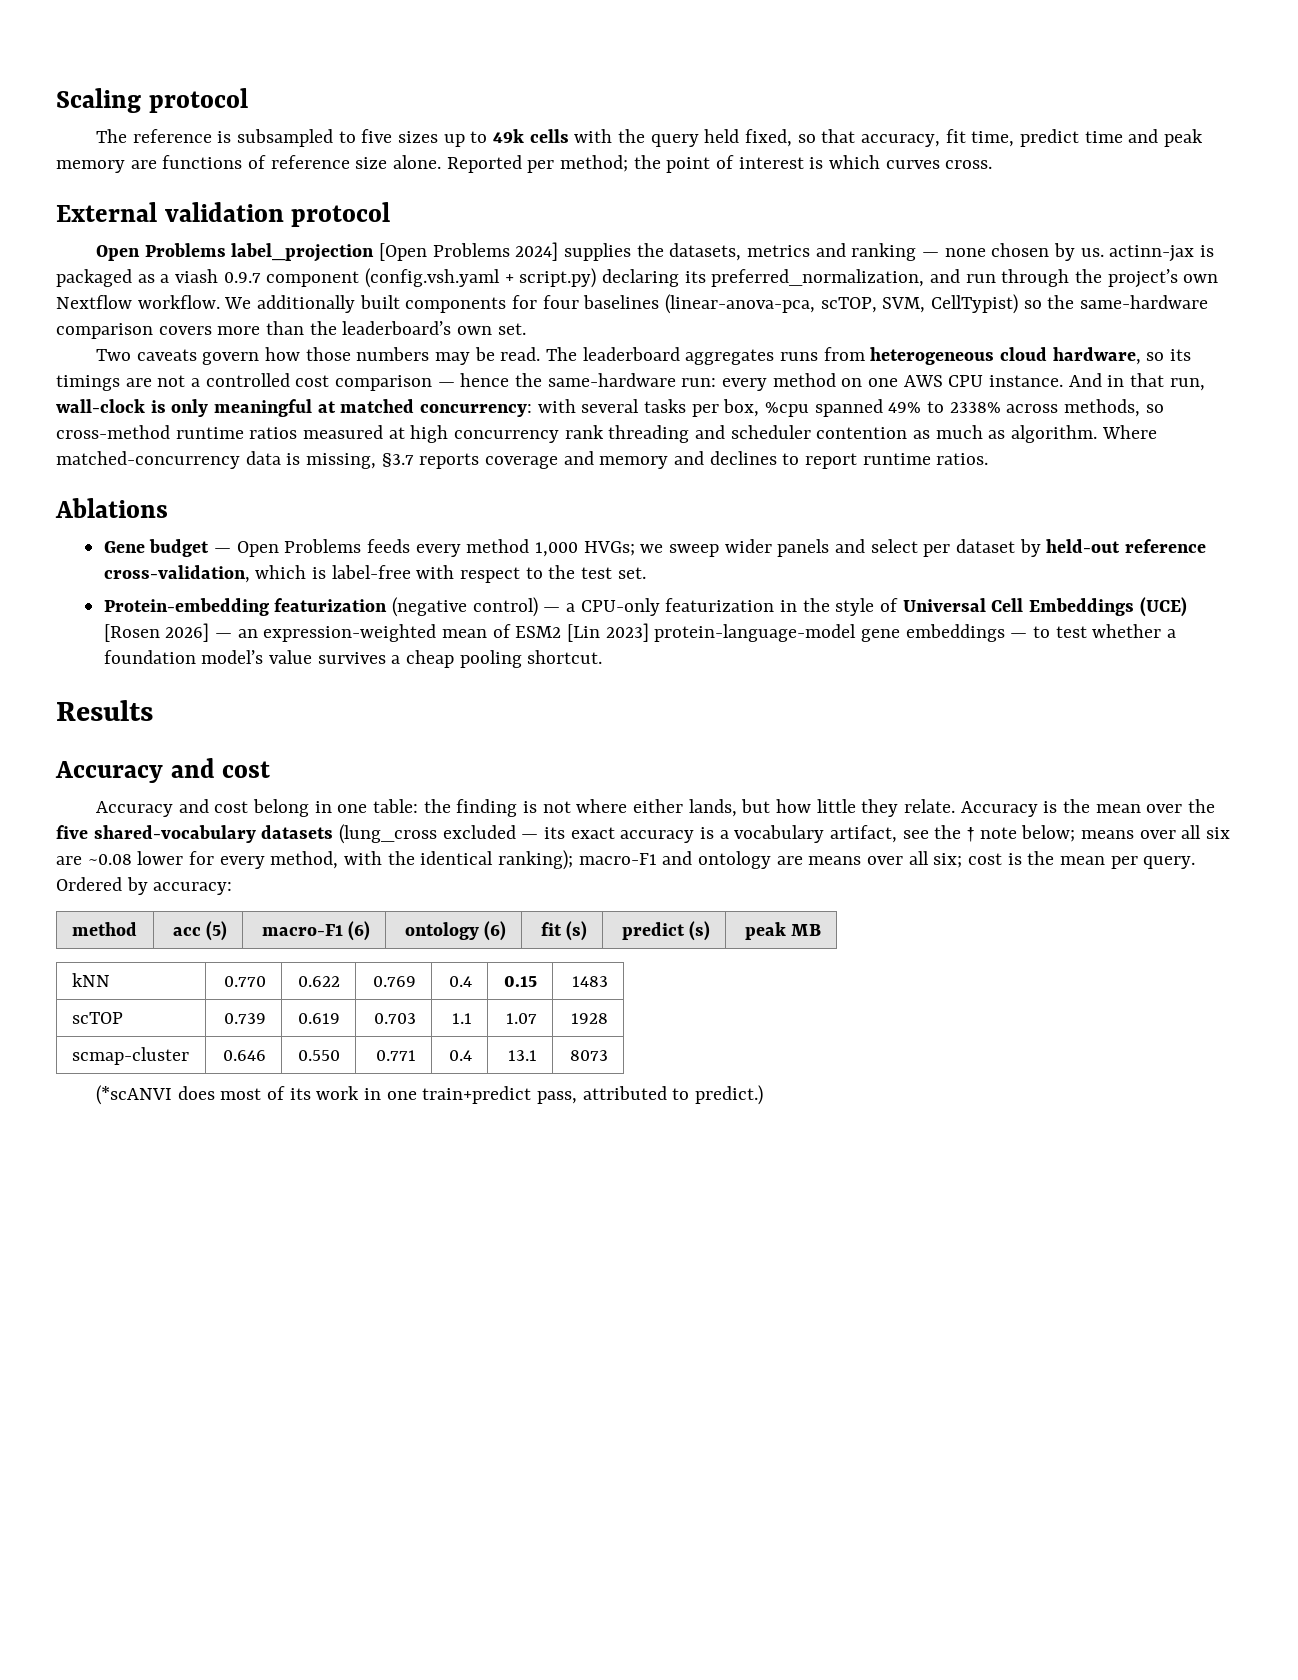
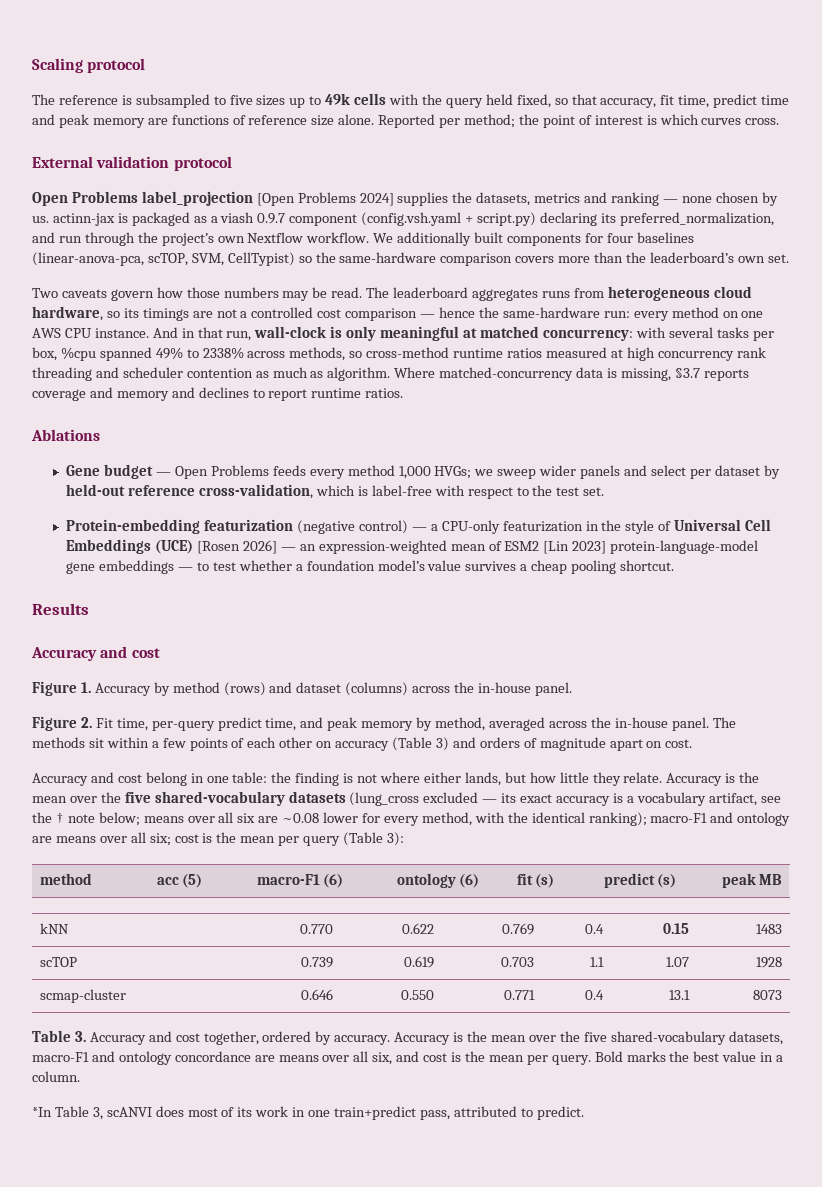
+ Figure 1. Accuracy by method (rows) and dataset (columns) across the in-house panel.
+ Figure 2. Fit time, per-query predict time, and peak memory by method, averaged across the in-house panel. The methods sit within a few points of each other on accuracy (Table 3) and orders of magnitude apart on cost.
- Accuracy is the mean over the five shared-vocabulary datasets (lung_cross excluded — its exact accuracy is a vocabulary artifact, see the † note below; means over all six are ~0.08 lower for every method, with the identical ranking); macro-F1 and ontology are means over all six; cost is the mean per query. Ordered by accuracy:
+ Accuracy is the mean over the five shared-vocabulary datasets (lung_cross excluded — its exact accuracy is a vocabulary artifact, see the † note below; means over all six are ~0.08 lower for every method, with the identical ranking); macro-F1 and ontology are means over all six; cost is the mean per query (Table 3):
- (*scANVI does most of its work in one train+predict pass, attributed to predict.)
+ Table 3. Accuracy and cost together, ordered by accuracy. Accuracy is the mean over the five shared-vocabulary datasets, macro-F1 and ontology concordance are means over all six, and cost is the mean per query. Bold marks the best value in a column.
+ *In Table 3, scANVI does most of its work in one train+predict pass, attributed to predict.

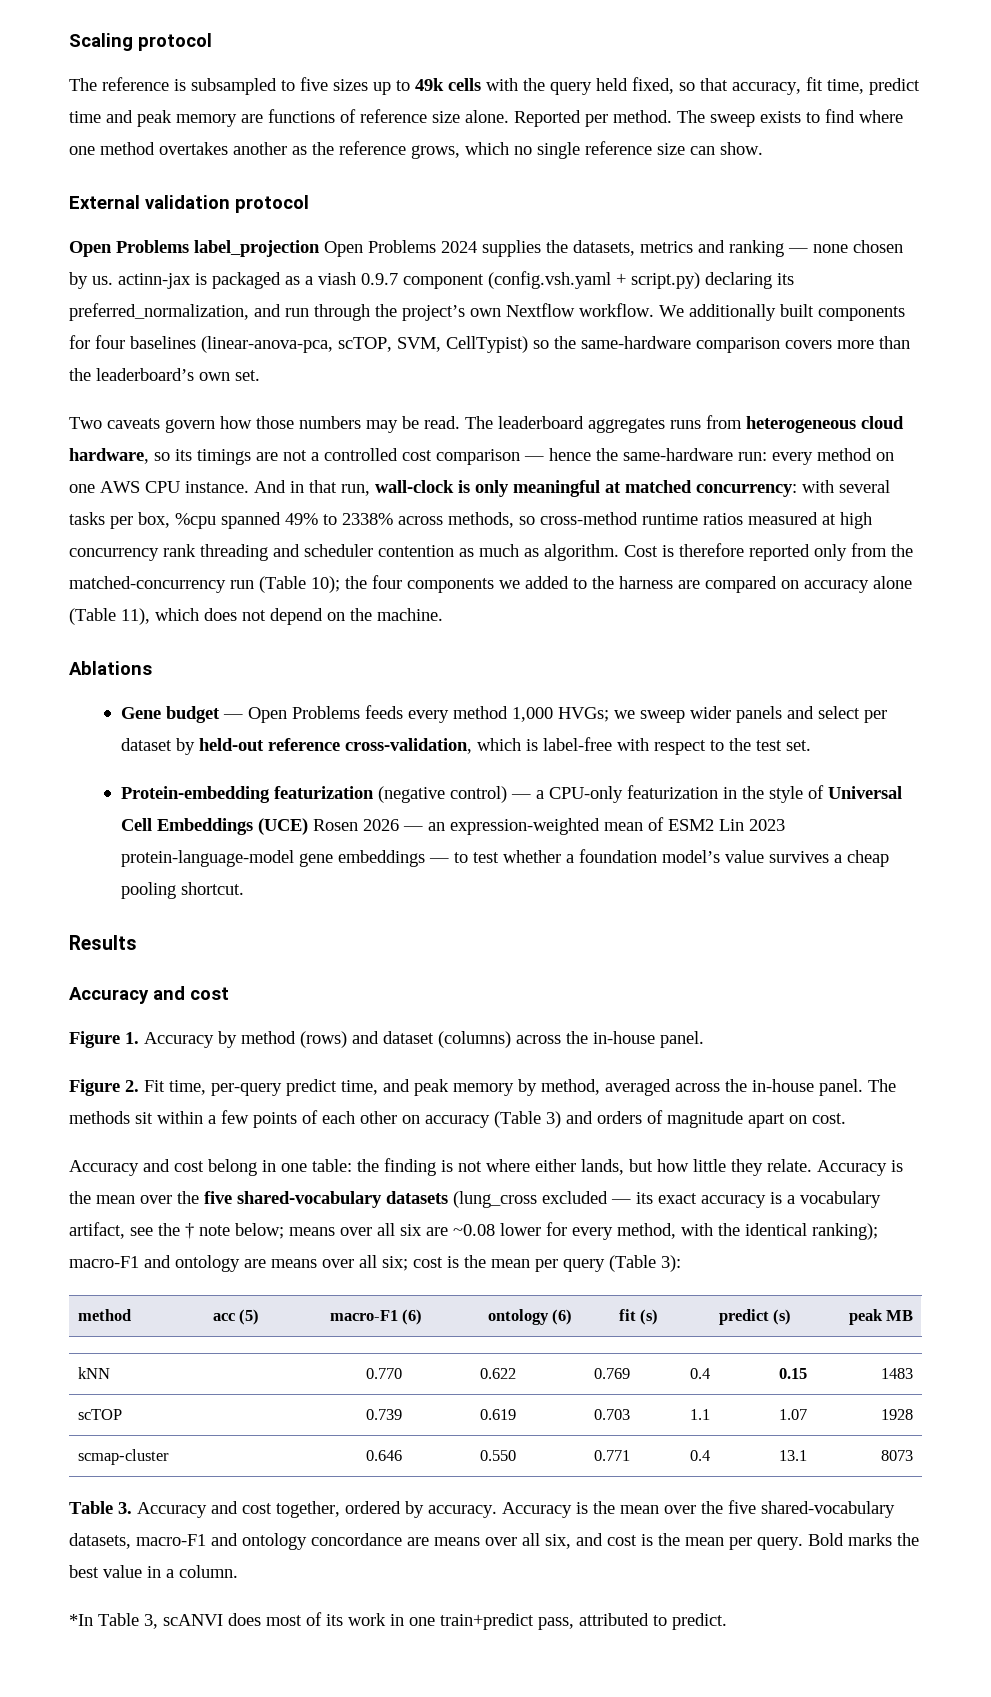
- Reported per method; the point of interest is which curves cross.
+ Reported per method. The sweep exists to find where one method overtakes another as the reference grows, which no single reference size can show.
- Open Problems label_projection [Open Problems 2024] supplies the datasets, metrics and ranking — none chosen by us. actinn-jax is packaged as a viash 0.9.7 component (config.vsh.yaml + script.py) declaring its preferred_normalization, and run through the project’s own Nextflow workflow.
+ Open Problems label_projection Open Problems 2024 supplies the datasets, metrics and ranking — none chosen by us. actinn-jax is packaged as a viash 0.9.7 component (config.vsh.yaml + script.py) declaring its preferred_normalization, and run through the project’s own Nextflow workflow.
- Where matched-concurrency data is missing, §3.7 reports coverage and memory and declines to report runtime ratios.
+ Cost is therefore reported only from the matched-concurrency run (Table 10); the four components we added to the harness are compared on accuracy alone (Table 11), which does not depend on the machine.
- Protein-embedding featurization (negative control) — a CPU-only featurization in the style of Universal Cell Embeddings (UCE) [Rosen 2026] — an expression-weighted mean of ESM2 [Lin 2023] protein-language-model gene embeddings — to test whether a foundation model’s value survives a cheap pooling shortcut.
+ Protein-embedding featurization (negative control) — a CPU-only featurization in the style of Universal Cell Embeddings (UCE) Rosen 2026 — an expression-weighted mean of ESM2 Lin 2023 protein-language-model gene embeddings — to test whether a foundation model’s value survives a cheap pooling shortcut.

